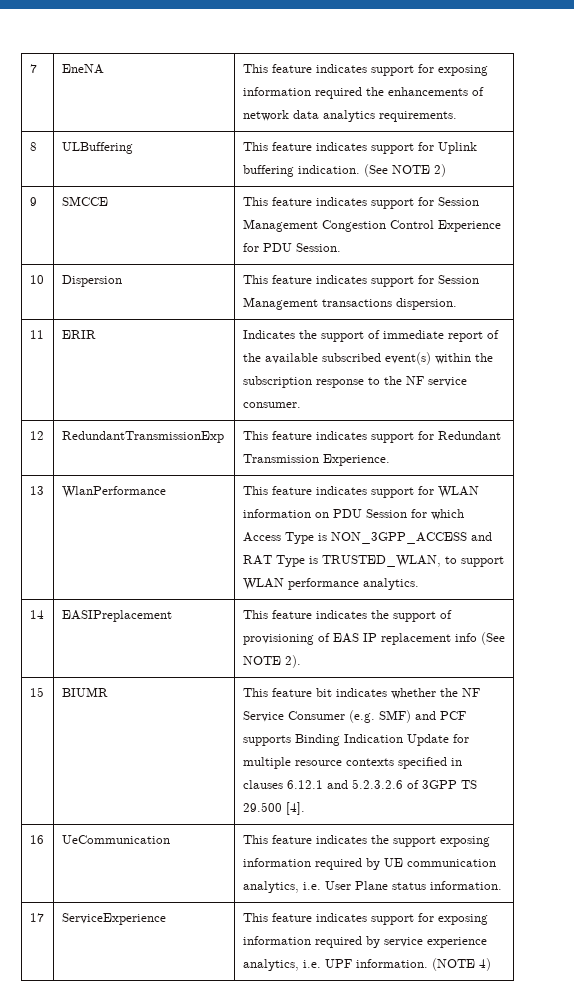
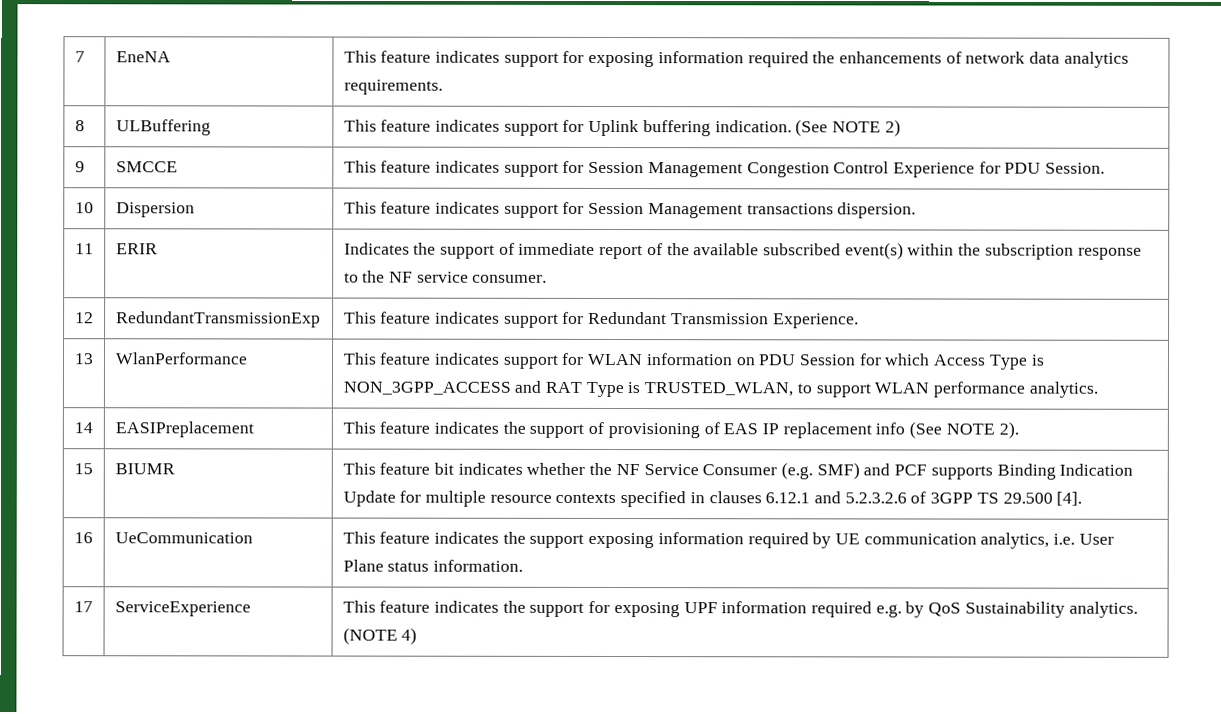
- 17 | ServiceExperience | This feature indicates support for exposing information required by service experience analytics, i.e. UPF information. (NOTE 4)
+ 17 | ServiceExperience | This feature indicates the support for exposing UPF information required e.g. by QoS Sustainability analytics. (NOTE 4)

